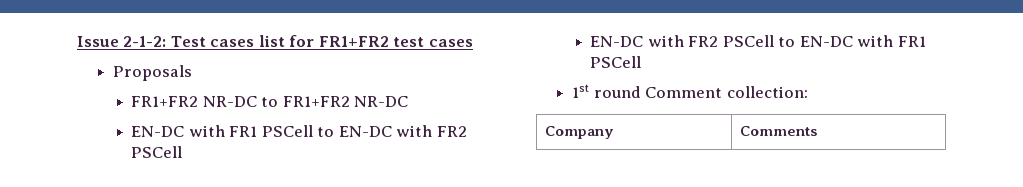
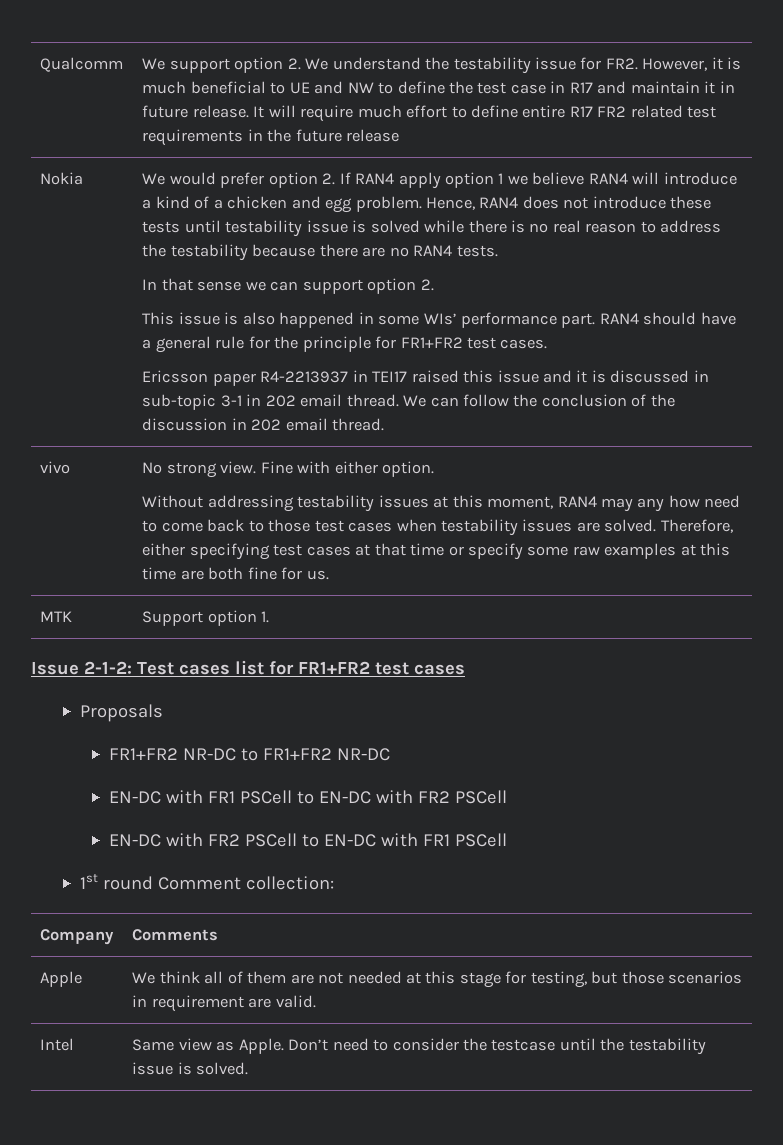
+ Qualcomm | We support option 2. We understand the testability issue for FR2. However, it is much beneficial to UE and NW to define the test case in R17 and maintain it in future release. It will require much effort to define entire R17 FR2 related test requirements in the future release
+ Nokia | We would prefer option 2. If RAN4 apply option 1 we believe RAN4 will introduce a kind of a chicken and egg problem. Hence, RAN4 does not introduce these tests until testability issue is solved while there is no real reason to address the testability because there are no RAN4 tests.
+ In that sense we can support option 2.
+ This issue is also happened in some WIs’ performance part. RAN4 should have a general rule for the principle for FR1+FR2 test cases.
+ Ericsson paper R4-2213937 in TEI17 raised this issue and it is discussed in sub-topic 3-1 in 202 email thread. We can follow the conclusion of the discussion in 202 email thread.
+ vivo | No strong view. Fine with either option.
+ Without addressing testability issues at this moment, RAN4 may any how need to come back to those test cases when testability issues are solved. Therefore, either specifying test cases at that time or specify some raw examples at this time are both fine for us.
+ MTK | Support option 1.
+ Apple | We think all of them are not needed at this stage for testing, but those scenarios in requirement are valid.
+ Intel | Same view as Apple. Don’t need to consider the testcase until the testability issue is solved.

